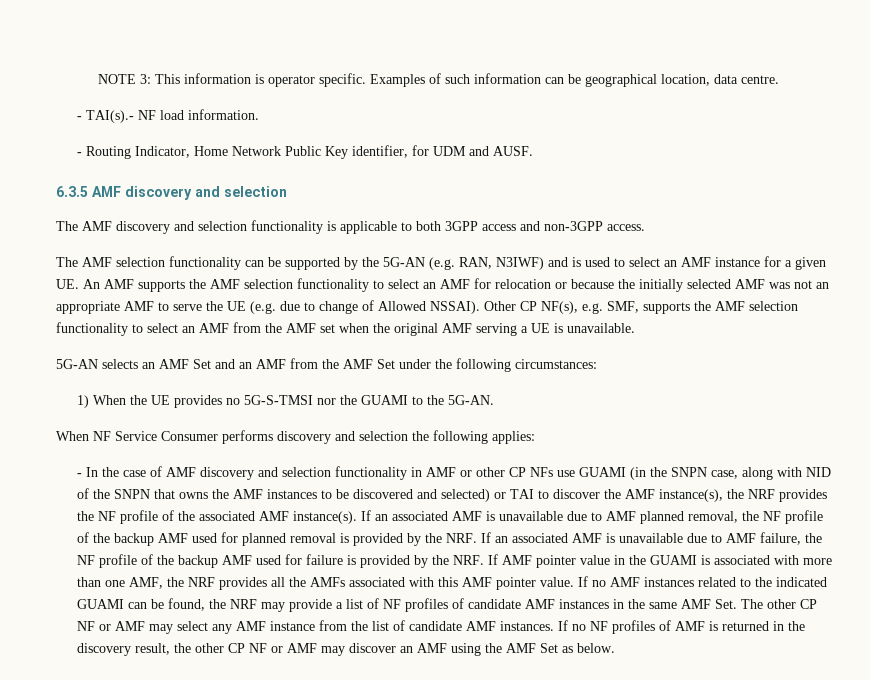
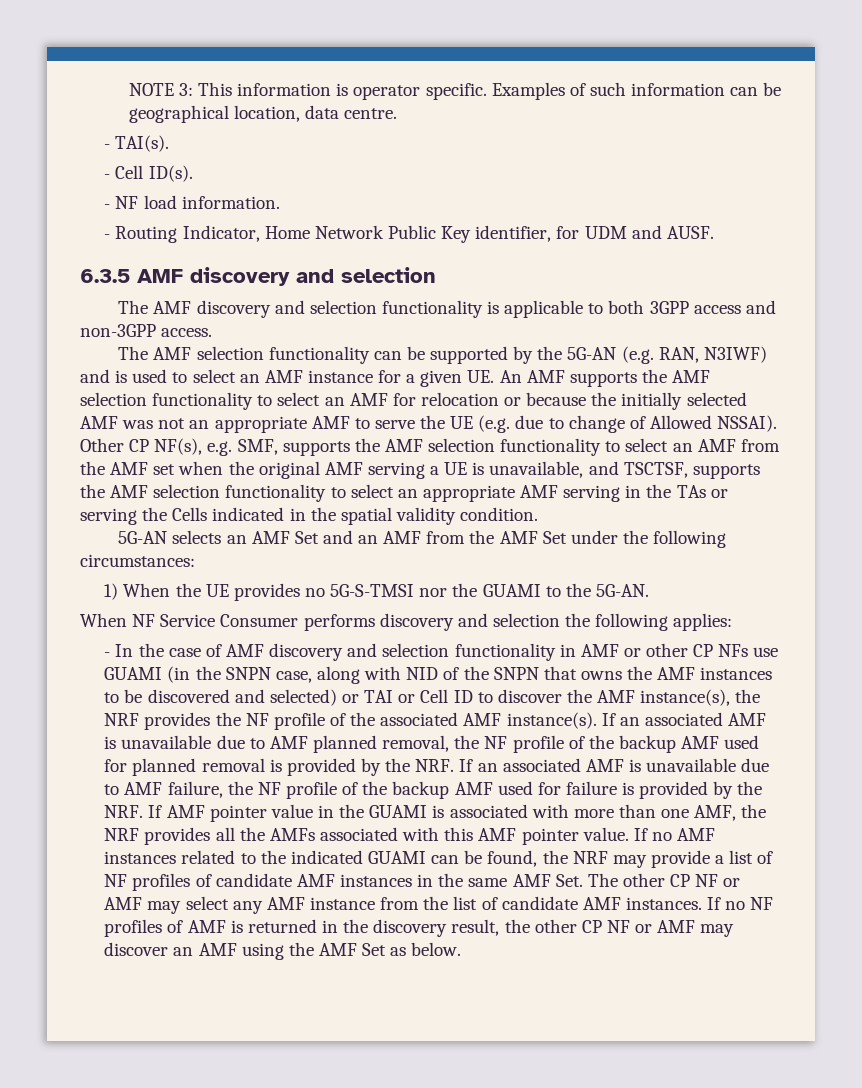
- - TAI(s).- NF load information.
+ - TAI(s).
+ - Cell ID(s).
+ - NF load information.
- Other CP NF(s), e.g. SMF, supports the AMF selection functionality to select an AMF from the AMF set when the original AMF serving a UE is unavailable.
+ Other CP NF(s), e.g. SMF, supports the AMF selection functionality to select an AMF from the AMF set when the original AMF serving a UE is unavailable, and TSCTSF, supports the AMF selection functionality to select an appropriate AMF serving in the TAs or serving the Cells indicated in the spatial validity condition.
- - In the case of AMF discovery and selection functionality in AMF or other CP NFs use GUAMI (in the SNPN case, along with NID of the SNPN that owns the AMF instances to be discovered and selected) or TAI to discover the AMF instance(s), the NRF provides the NF profile of the associated AMF instance(s).
+ - In the case of AMF discovery and selection functionality in AMF or other CP NFs use GUAMI (in the SNPN case, along with NID of the SNPN that owns the AMF instances to be discovered and selected) or TAI or Cell ID to discover the AMF instance(s), the NRF provides the NF profile of the associated AMF instance(s).

